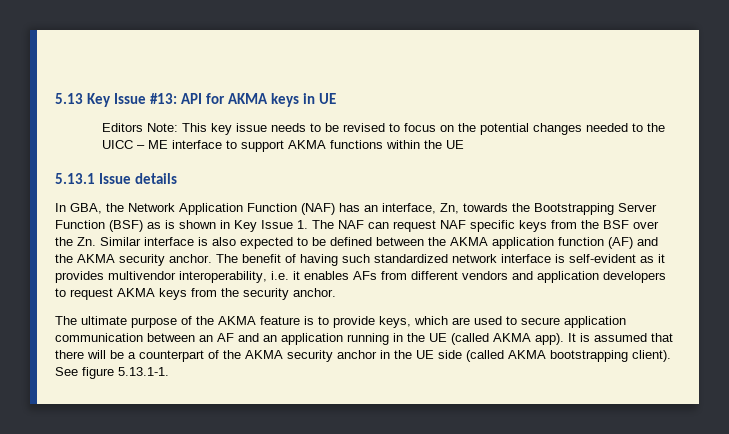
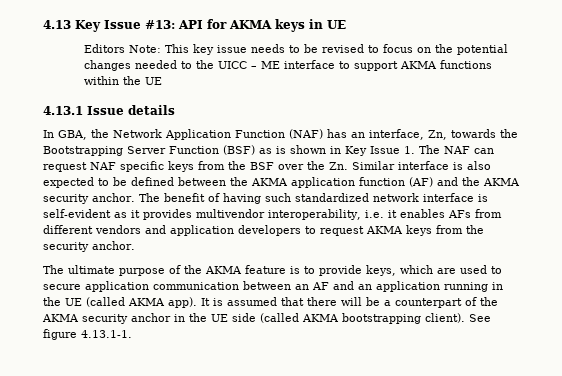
- 5.13 Key Issue #13: API for AKMA keys in UE
+ 4.13 Key Issue #13: API for AKMA keys in UE
- 5.13.1 Issue details
+ 4.13.1 Issue details
- See figure 5.13.1-1.
+ See figure 4.13.1-1.

